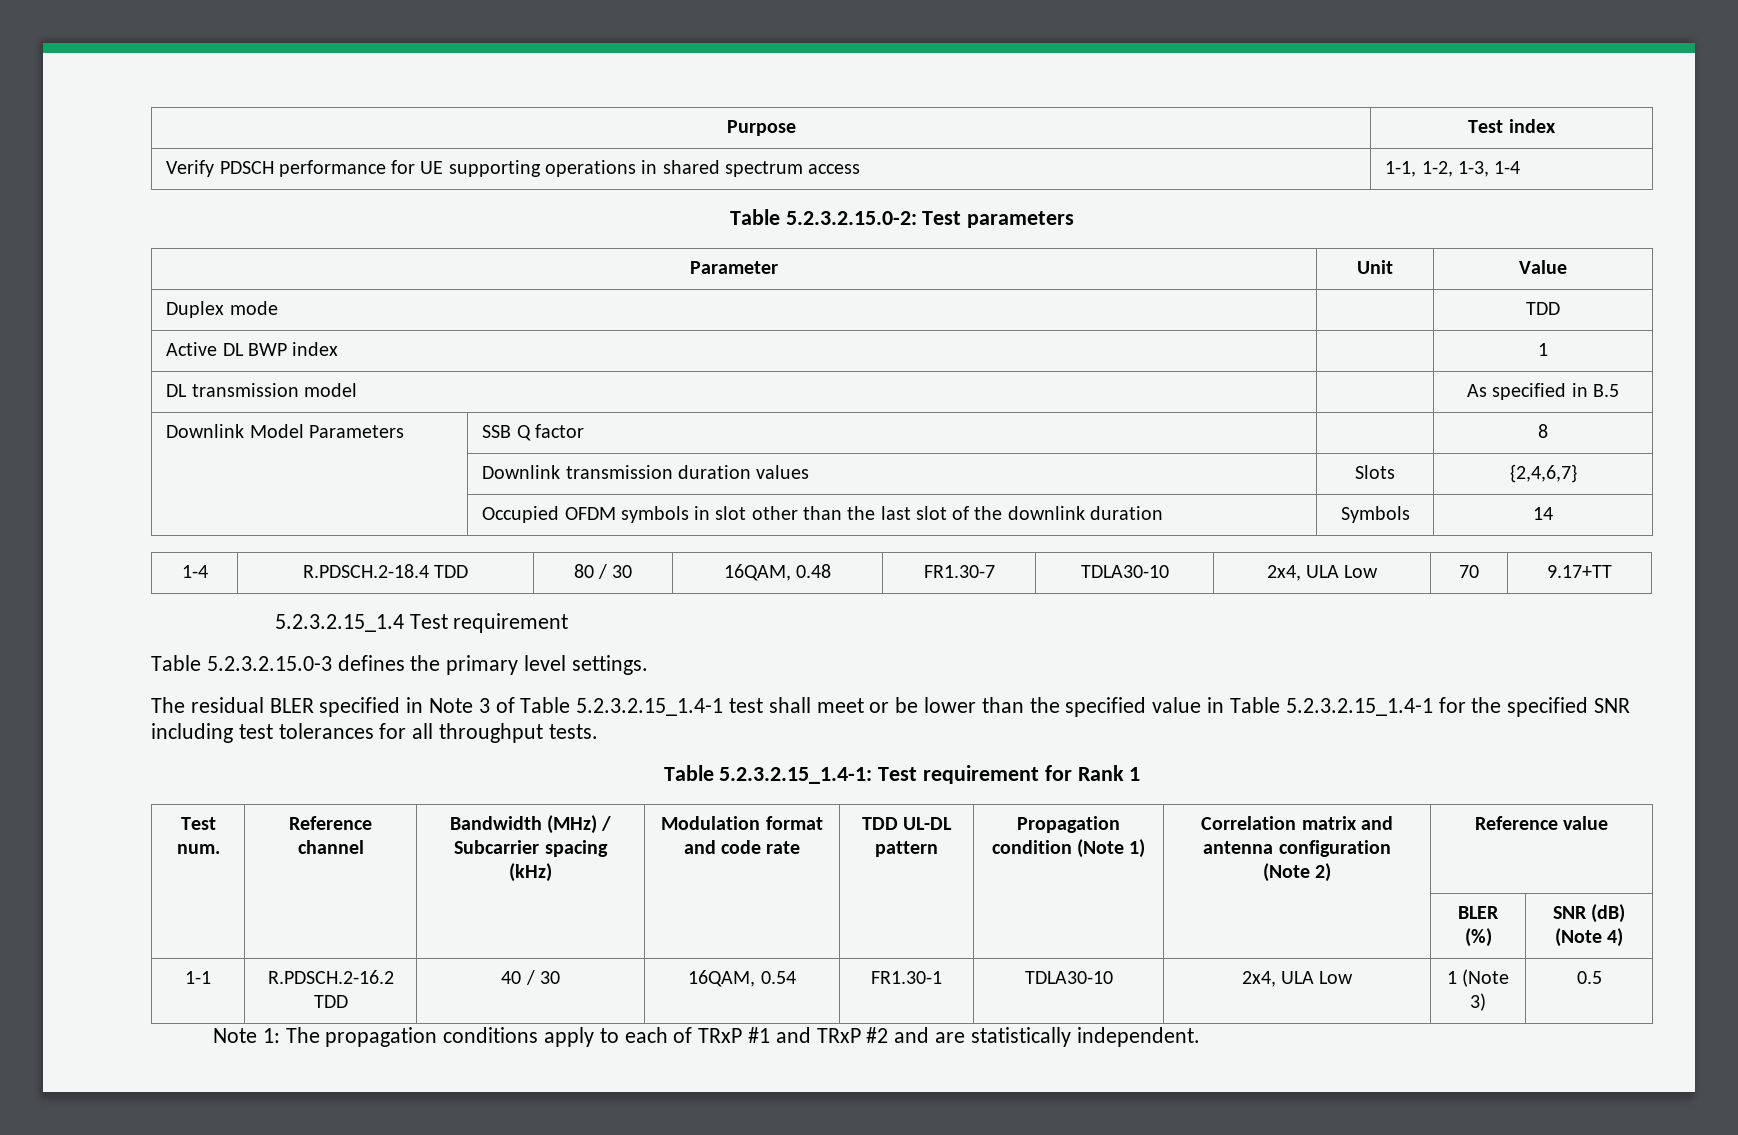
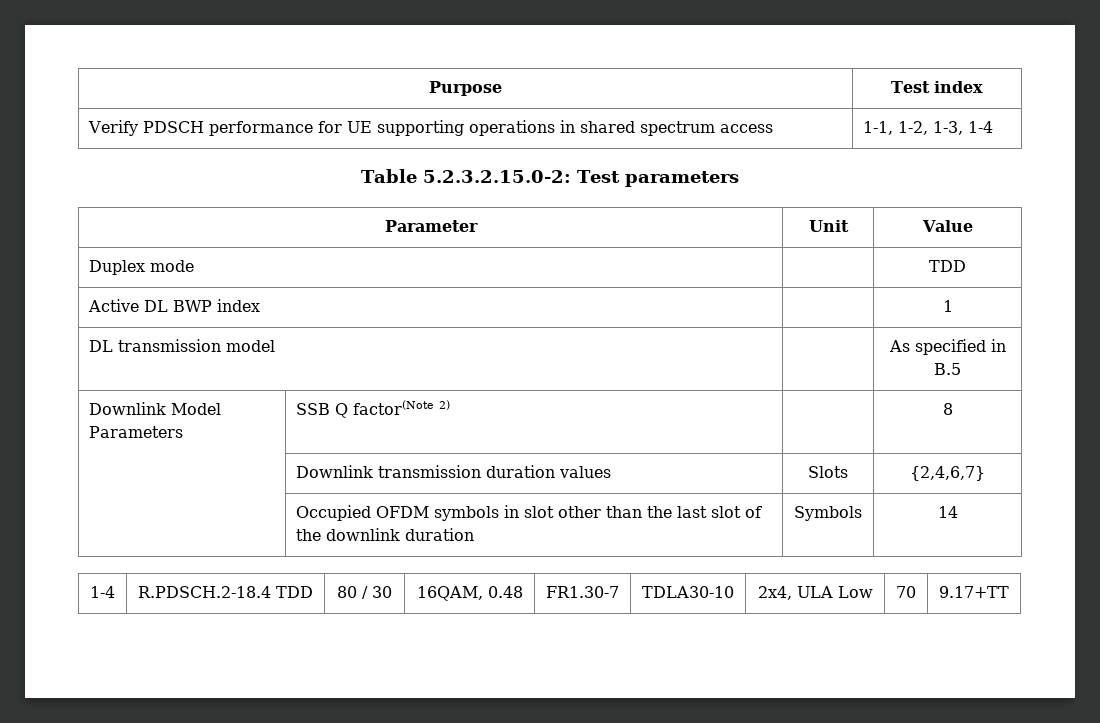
- Downlink Model Parameters | SSB Q factor | | 8
+ Downlink Model Parameters | SSB Q factor(Note 2) | | 8
- 5.2.3.2.15_1.4 Test requirement
- Table 5.2.3.2.15.0-3 defines the primary level settings.
- The residual BLER specified in Note 3 of Table 5.2.3.2.15_1.4-1 test shall meet or be lower than the specified value in Table 5.2.3.2.15_1.4-1 for the specified SNR including test tolerances for all throughput tests.
- Table 5.2.3.2.15_1.4-1: Test requirement for Rank 1
- Test num. | Reference channel | Bandwidth (MHz) / Subcarrier spacing (kHz) | Modulation format and code rate | TDD UL-DL pattern | Propagation condition (Note 1) | Correlation matrix and antenna configuration (Note 2) | Reference value
- | | | | | | | BLER (%) | SNR (dB) (Note 4)
- 1-1 | R.PDSCH.2-16.2 TDD | 40 / 30 | 16QAM, 0.54 | FR1.30-1 | TDLA30-10 | 2x4, ULA Low | 1 (Note 3) | 0.5
- Note 1: The propagation conditions apply to each of TRxP #1 and TRxP #2 and are statistically independent.

